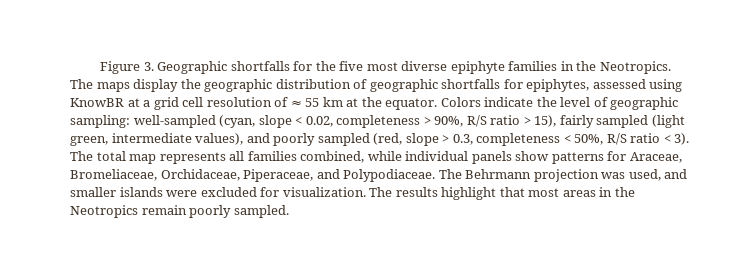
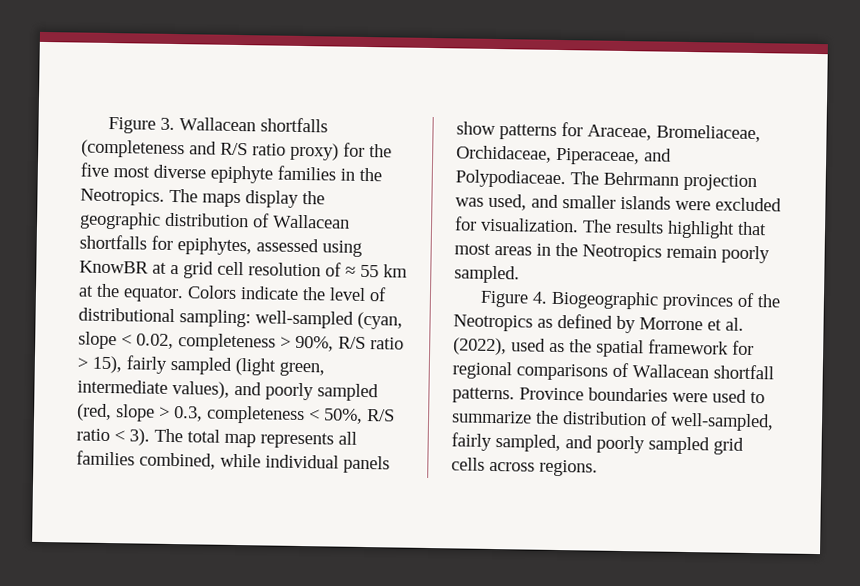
- Figure 3. Geographic shortfalls for the five most diverse epiphyte families in the Neotropics.
+ Figure 3. Wallacean shortfalls (completeness and R/S ratio proxy) for the five most diverse epiphyte families in the Neotropics.
- The maps display the geographic distribution of geographic shortfalls for epiphytes, assessed using KnowBR at a grid cell resolution of ≈ 55 km at the equator.
+ The maps display the geographic distribution of Wallacean shortfalls for epiphytes, assessed using KnowBR at a grid cell resolution of ≈ 55 km at the equator.
- Colors indicate the level of geographic sampling: well-sampled (cyan, slope < 0.02, completeness > 90%, R/S ratio > 15), fairly sampled (light green, intermediate values), and poorly sampled (red, slope > 0.3, completeness < 50%, R/S ratio < 3).
+ Colors indicate the level of distributional sampling: well-sampled (cyan, slope < 0.02, completeness > 90%, R/S ratio > 15), fairly sampled (light green, intermediate values), and poorly sampled (red, slope > 0.3, completeness < 50%, R/S ratio < 3).
+ Figure 4. Biogeographic provinces of the Neotropics as defined by Morrone et al. (2022), used as the spatial framework for regional comparisons of Wallacean shortfall patterns. Province boundaries were used to summarize the distribution of well-sampled, fairly sampled, and poorly sampled grid cells across regions.

